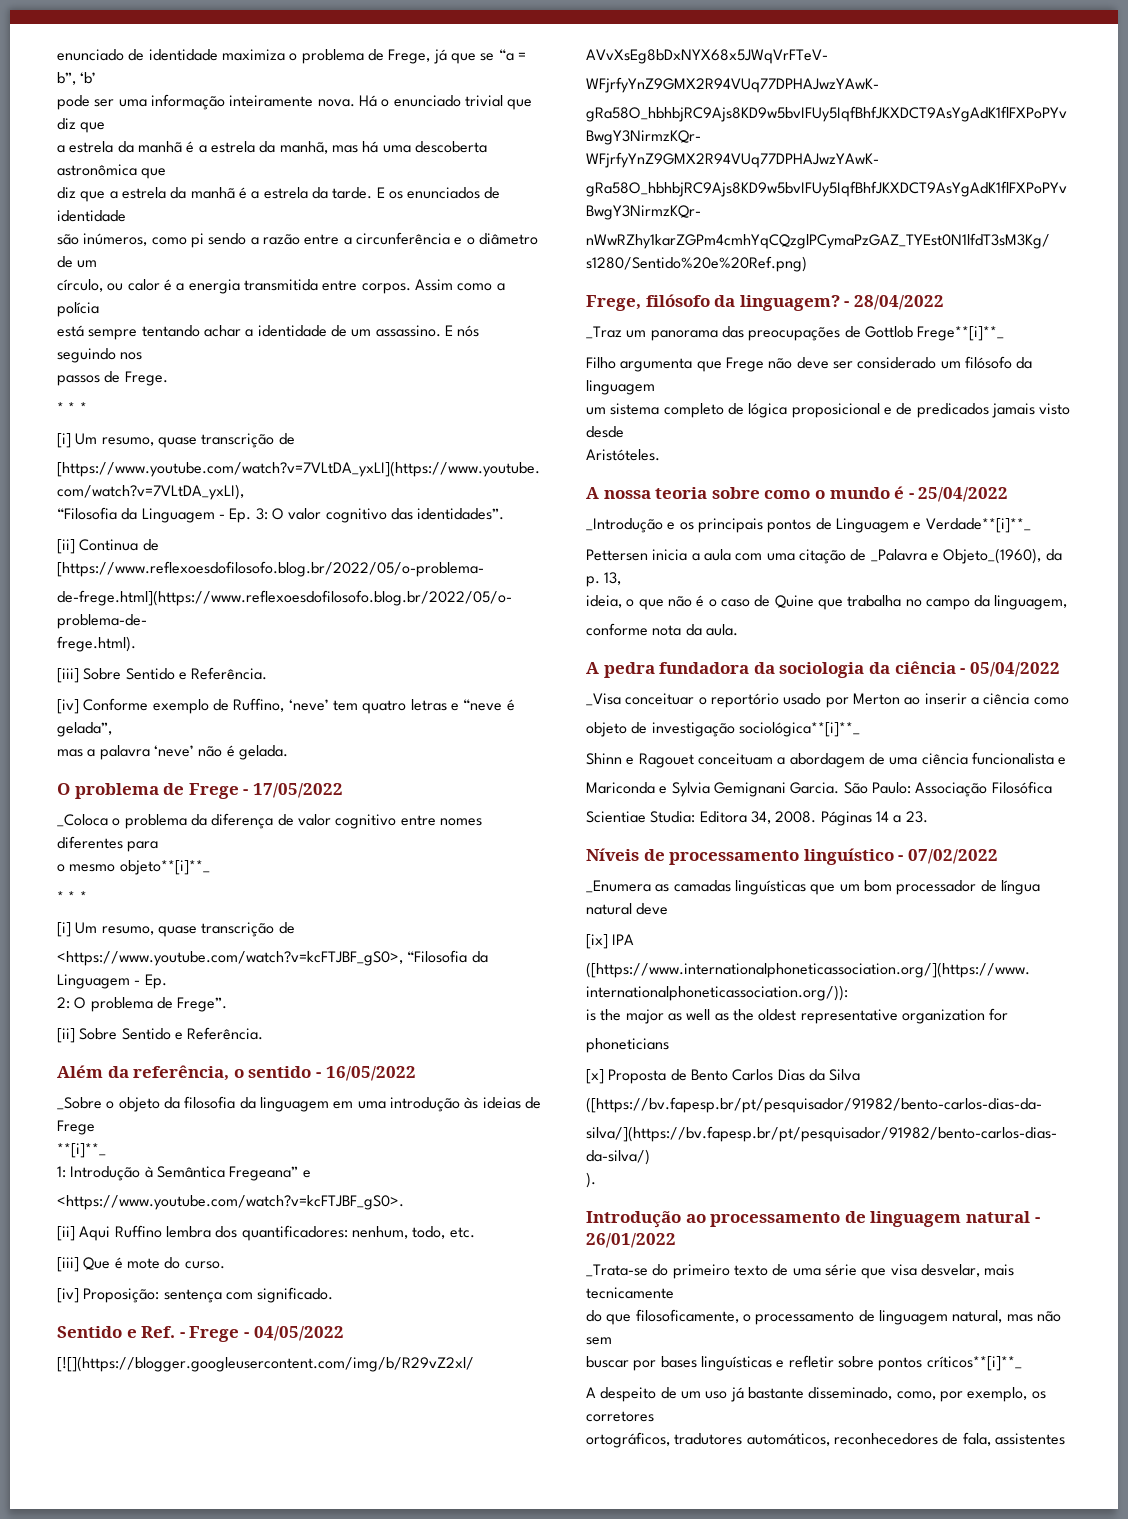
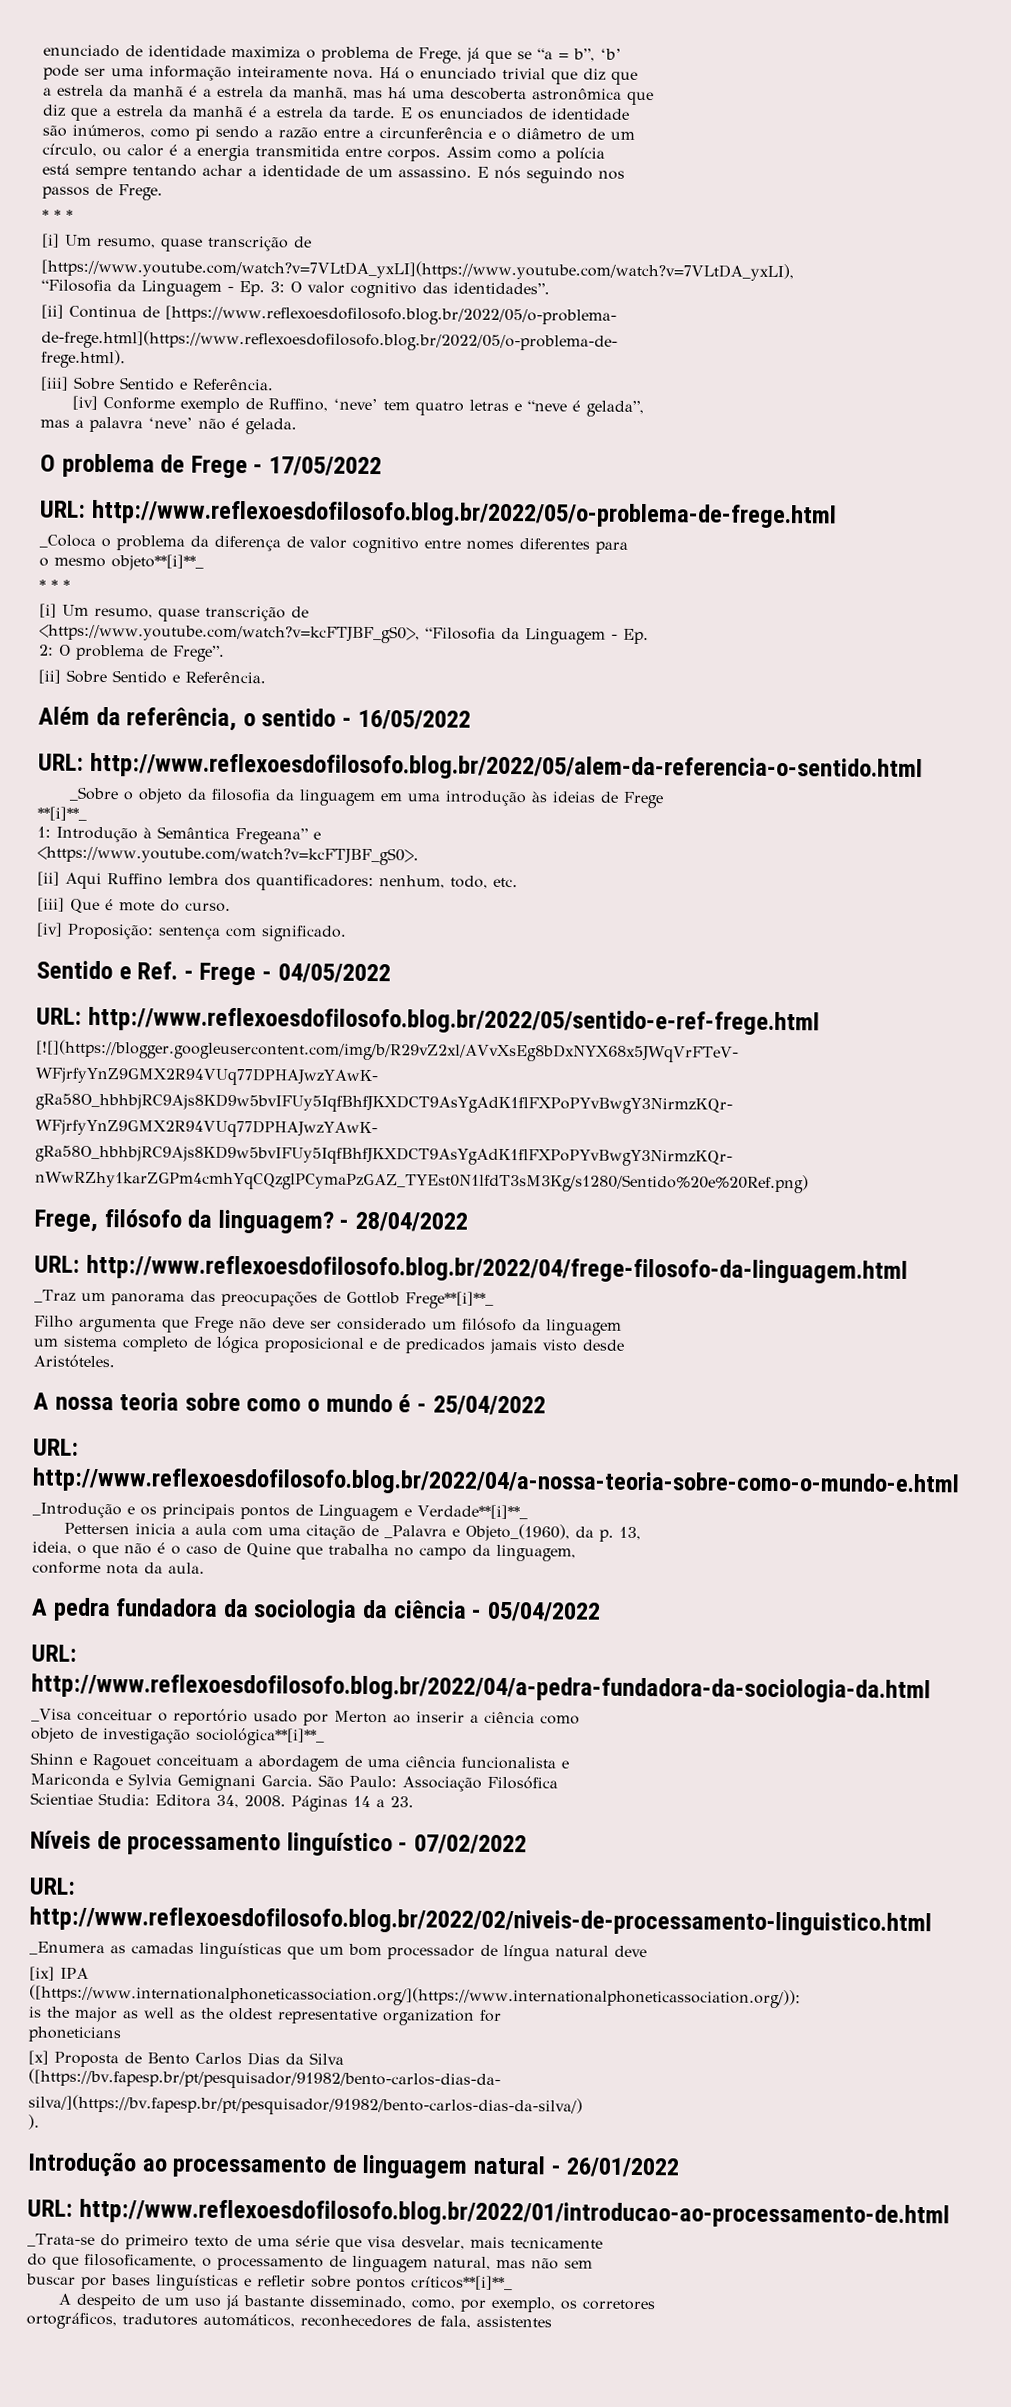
+ URL: http://www.reflexoesdofilosofo.blog.br/2022/05/o-problema-de-frege.html
+ URL: http://www.reflexoesdofilosofo.blog.br/2022/05/alem-da-referencia-o-sentido.html
+ URL: http://www.reflexoesdofilosofo.blog.br/2022/05/sentido-e-ref-frege.html
+ URL: http://www.reflexoesdofilosofo.blog.br/2022/04/frege-filosofo-da-linguagem.html
+ URL: http://www.reflexoesdofilosofo.blog.br/2022/04/a-nossa-teoria-sobre-como-o-mundo-e.html
+ URL: http://www.reflexoesdofilosofo.blog.br/2022/04/a-pedra-fundadora-da-sociologia-da.html
+ URL: http://www.reflexoesdofilosofo.blog.br/2022/02/niveis-de-processamento-linguistico.html
+ URL: http://www.reflexoesdofilosofo.blog.br/2022/01/introducao-ao-processamento-de.html

